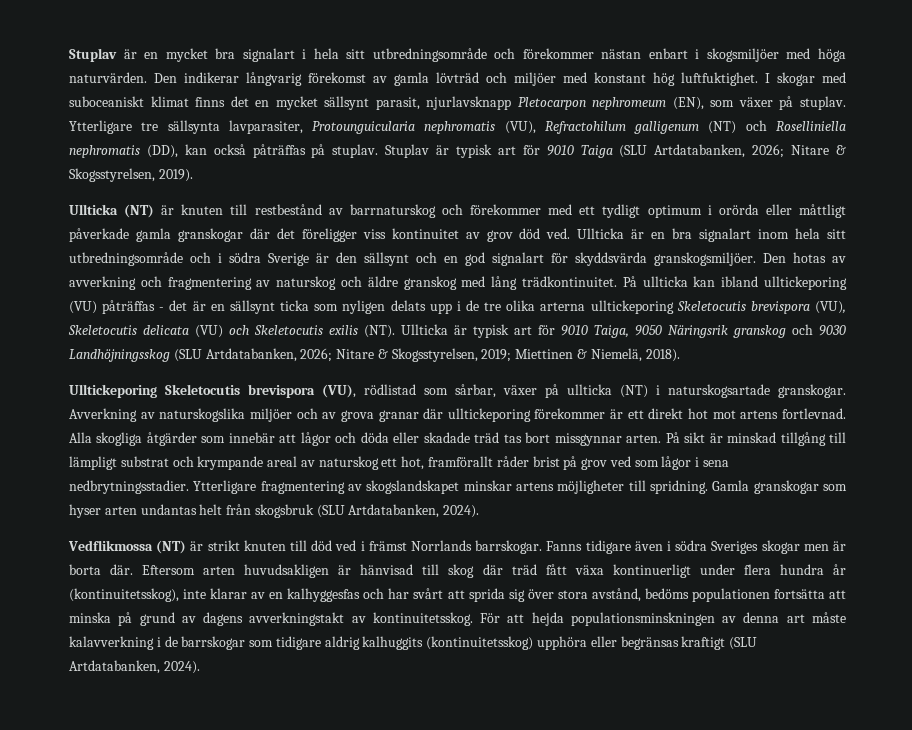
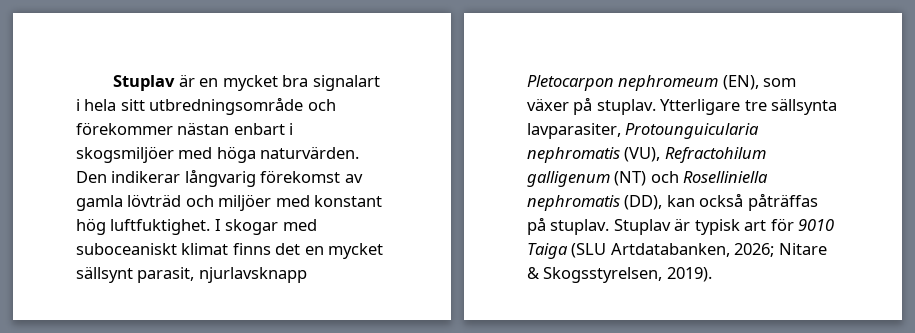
- Ullticka (NT) är knuten till restbestånd av barrnaturskog och förekommer med ett tydligt optimum i orörda eller måttligt påverkade gamla granskogar där det föreligger viss kontinuitet av grov död ved. Ullticka är en bra signalart inom hela sitt utbredningsområde och i södra Sverige är den sällsynt och en god signalart för skyddsvärda granskogsmiljöer. Den hotas av avverkning och fragmentering av naturskog och äldre granskog med lång trädkontinuitet. På ullticka kan ibland ulltickeporing (VU) påträffas - det är en sällsynt ticka som nyligen delats upp i de tre olika arterna ulltickeporing Skeletocutis brevispora (VU), Skeletocutis delicata (VU) och Skeletocutis exilis (NT). Ullticka är typisk art för 9010 Taiga, 9050 Näringsrik granskog och 9030 Landhöjningsskog (SLU Artdatabanken, 2026; Nitare & Skogsstyrelsen, 2019; Miettinen & Niemelä, 2018).
- Ulltickeporing Skeletocutis brevispora (VU), rödlistad som sårbar, växer på ullticka (NT) i naturskogsartade granskogar. Avverkning av naturskogslika miljöer och av grova granar där ulltickeporing förekommer är ett direkt hot mot artens fortlevnad. Alla skogliga åtgärder som innebär att lågor och döda eller skadade träd tas bort missgynnar arten. På sikt är minskad tillgång till lämpligt substrat och krympande areal av naturskog ett hot, framförallt råder brist på grov ved som lågor i sena nedbrytningsstadier. Ytterligare fragmentering av skogslandskapet minskar artens möjligheter till spridning. Gamla granskogar som hyser arten undantas helt från skogsbruk (SLU Artdatabanken, 2024).
- Vedflikmossa (NT) är strikt knuten till död ved i främst Norrlands barrskogar. Fanns tidigare även i södra Sveriges skogar men är borta där. Eftersom arten huvudsakligen är hänvisad till skog där träd fått växa kontinuerligt under flera hundra år (kontinuitetsskog), inte klarar av en kalhyggesfas och har svårt att sprida sig över stora avstånd, bedöms populationen fortsätta att minska på grund av dagens avverkningstakt av kontinuitetsskog. För att hejda populationsminskningen av denna art måste kalavverkning i de barrskogar som tidigare aldrig kalhuggits (kontinuitetsskog) upphöra eller begränsas kraftigt (SLU Artdatabanken, 2024).

